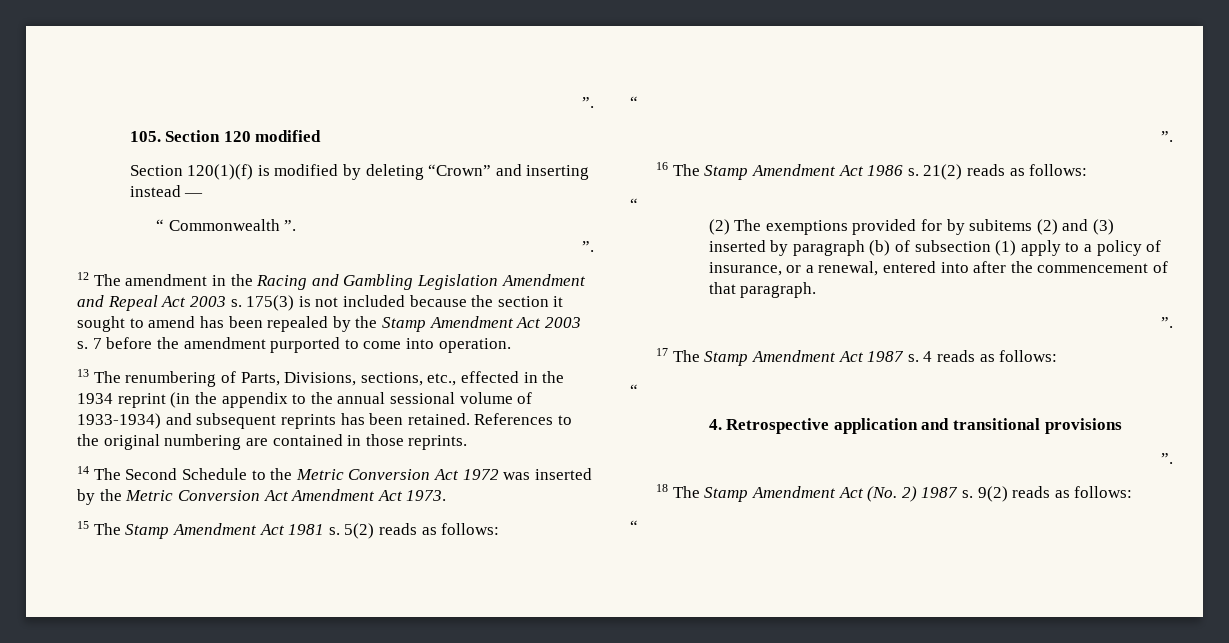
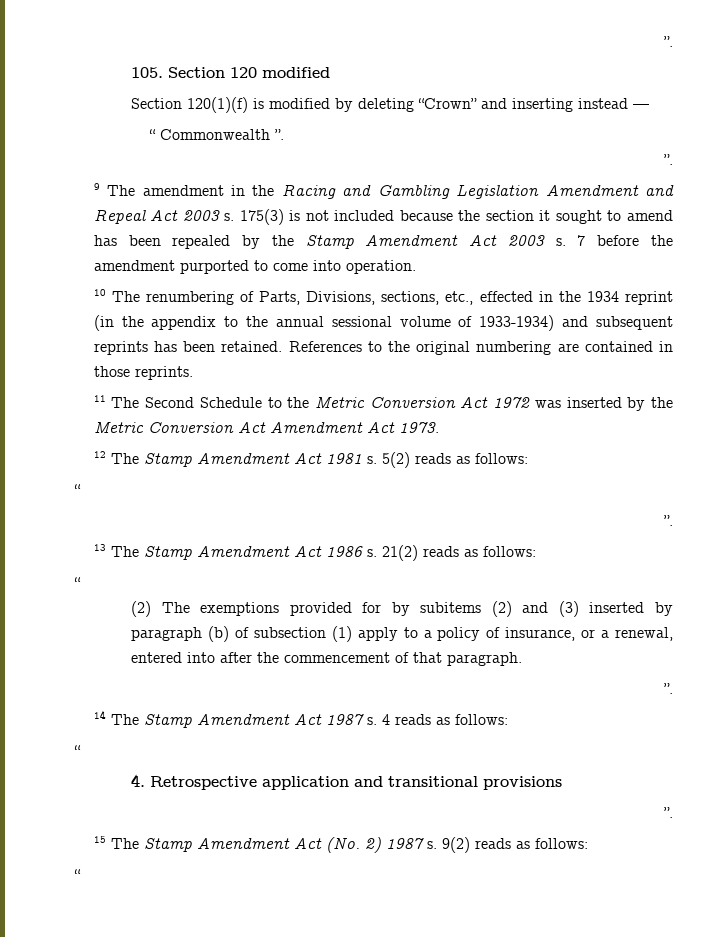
- 12 The amendment in the Racing and Gambling Legislation Amendment and Repeal Act 2003 s.
+ 9 The amendment in the Racing and Gambling Legislation Amendment and Repeal Act 2003 s.
- 13 The renumbering of Parts, Divisions, sections, etc., effected in the 1934 reprint (in the appendix to the annual sessional volume of 1933-1934) and subsequent reprints has been retained.
+ 10 The renumbering of Parts, Divisions, sections, etc., effected in the 1934 reprint (in the appendix to the annual sessional volume of 1933-1934) and subsequent reprints has been retained.
- 14 The Second Schedule to the Metric Conversion Act 1972 was inserted by the Metric Conversion Act Amendment Act 1973.
+ 11 The Second Schedule to the Metric Conversion Act 1972 was inserted by the Metric Conversion Act Amendment Act 1973.
- 15 The Stamp Amendment Act 1981 s.
+ 12 The Stamp Amendment Act 1981 s.
- 16 The Stamp Amendment Act 1986 s.
+ 13 The Stamp Amendment Act 1986 s.
- 17 The Stamp Amendment Act 1987 s.
+ 14 The Stamp Amendment Act 1987 s.
- 18 The Stamp Amendment Act (No. 2) 1987 s.
+ 15 The Stamp Amendment Act (No. 2) 1987 s.

